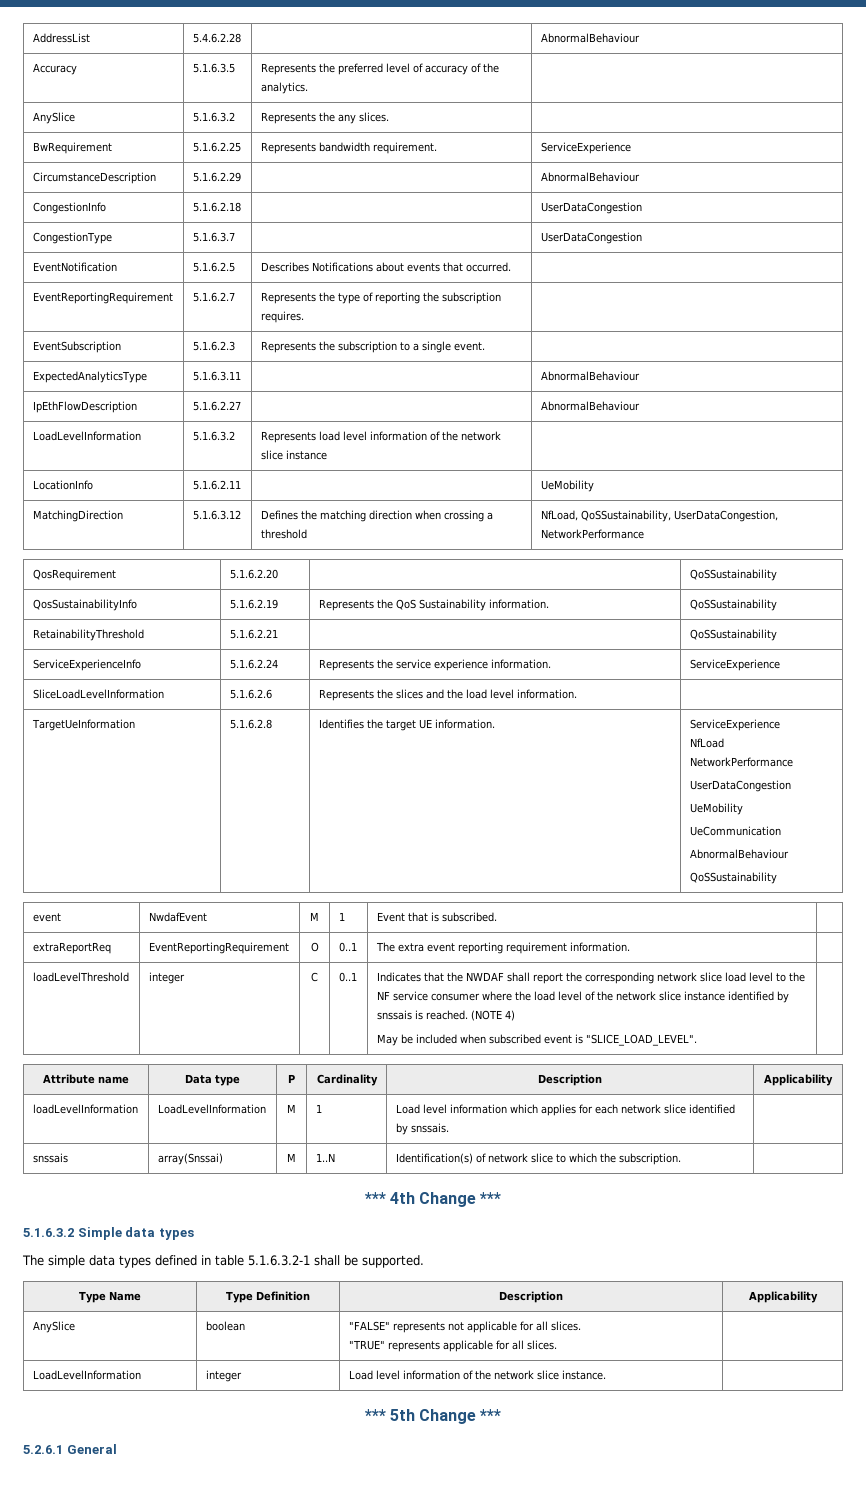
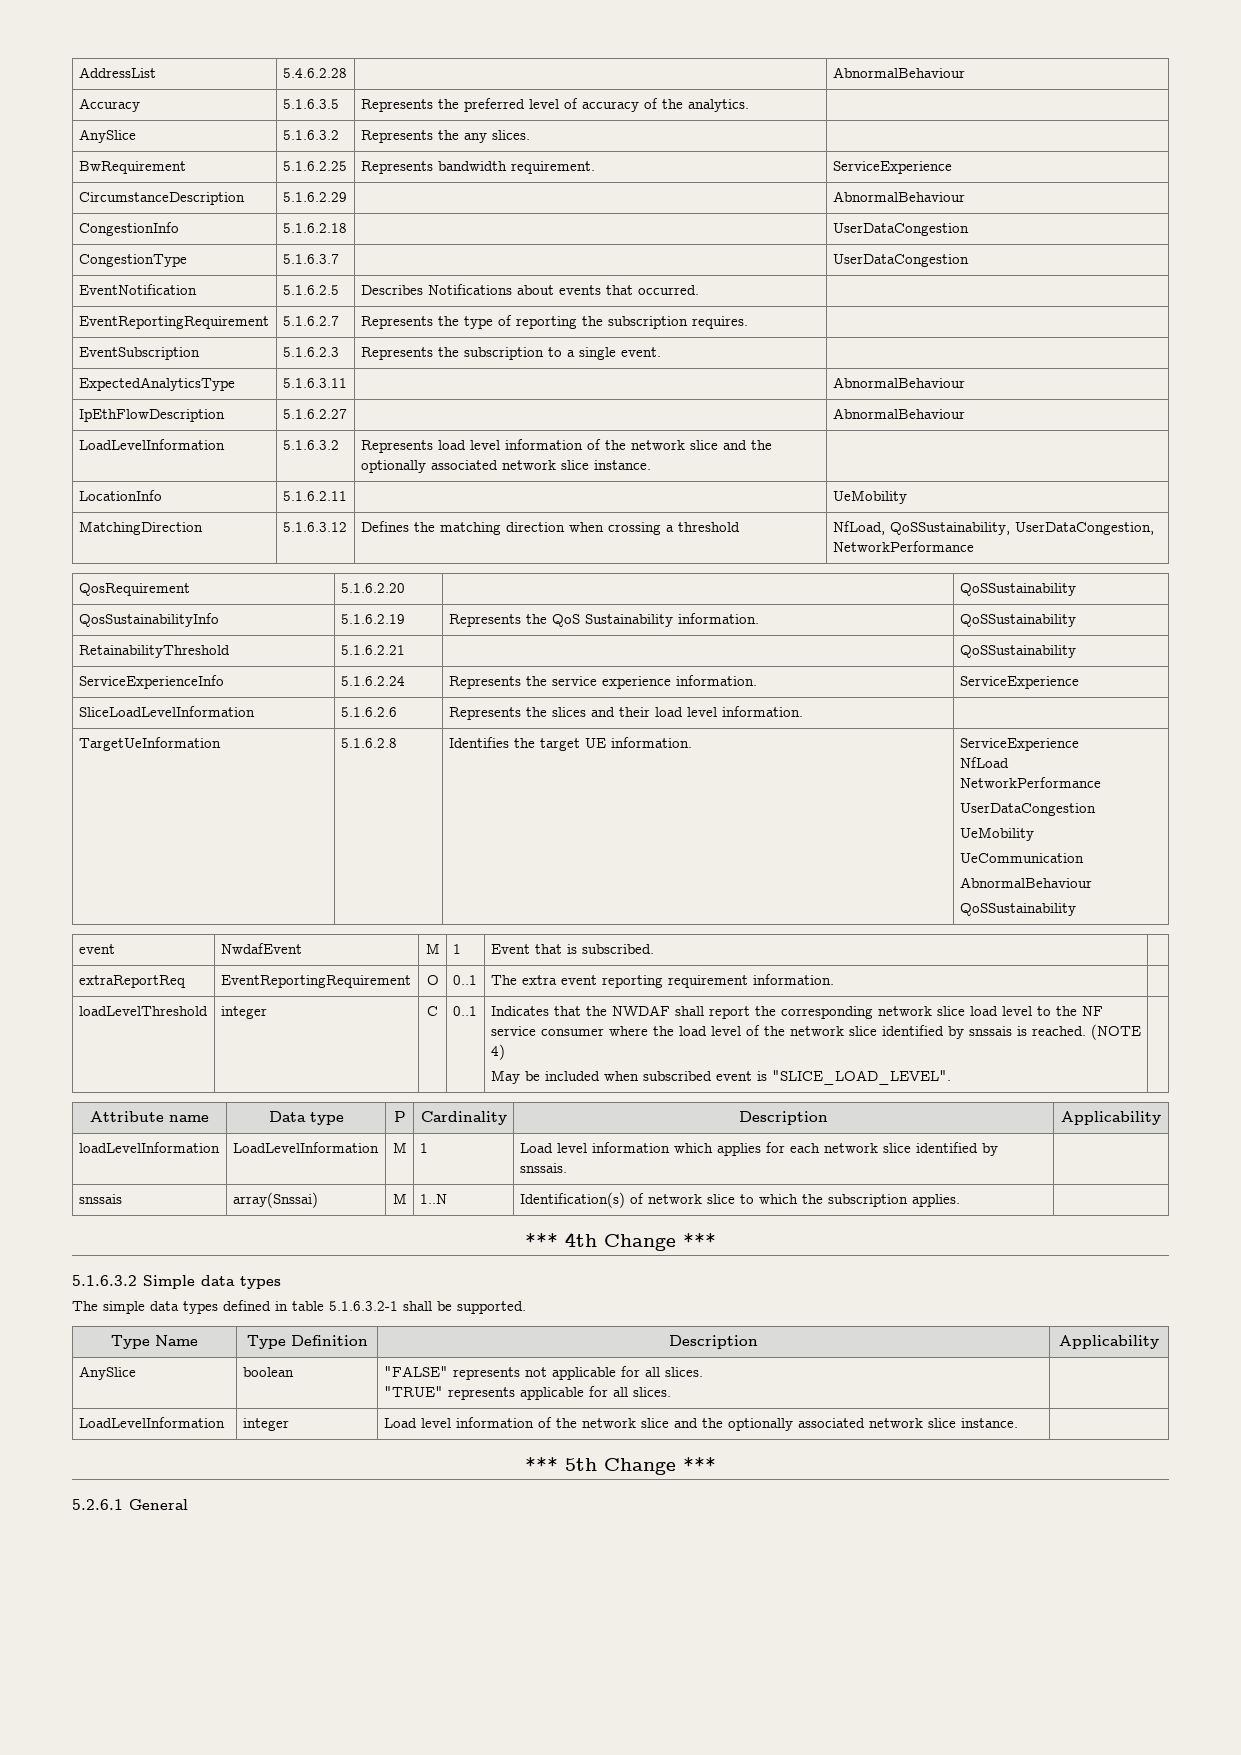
- LoadLevelInformation | 5.1.6.3.2 | Represents load level information of the network slice instance |
+ LoadLevelInformation | 5.1.6.3.2 | Represents load level information of the network slice and the optionally associated network slice instance. |
- SliceLoadLevelInformation | 5.1.6.2.6 | Represents the slices and the load level information. |
+ SliceLoadLevelInformation | 5.1.6.2.6 | Represents the slices and their load level information. |
- Indicates that the NWDAF shall report the corresponding network slice load level to the NF service consumer where the load level of the network slice instance identified by snssais is reached.
+ Indicates that the NWDAF shall report the corresponding network slice load level to the NF service consumer where the load level of the network slice identified by snssais is reached.
- snssais | array(Snssai) | M | 1..N | Identification(s) of network slice to which the subscription. |
+ snssais | array(Snssai) | M | 1..N | Identification(s) of network slice to which the subscription applies. |
- LoadLevelInformation | integer | Load level information of the network slice instance. |
+ LoadLevelInformation | integer | Load level information of the network slice and the optionally associated network slice instance. |

